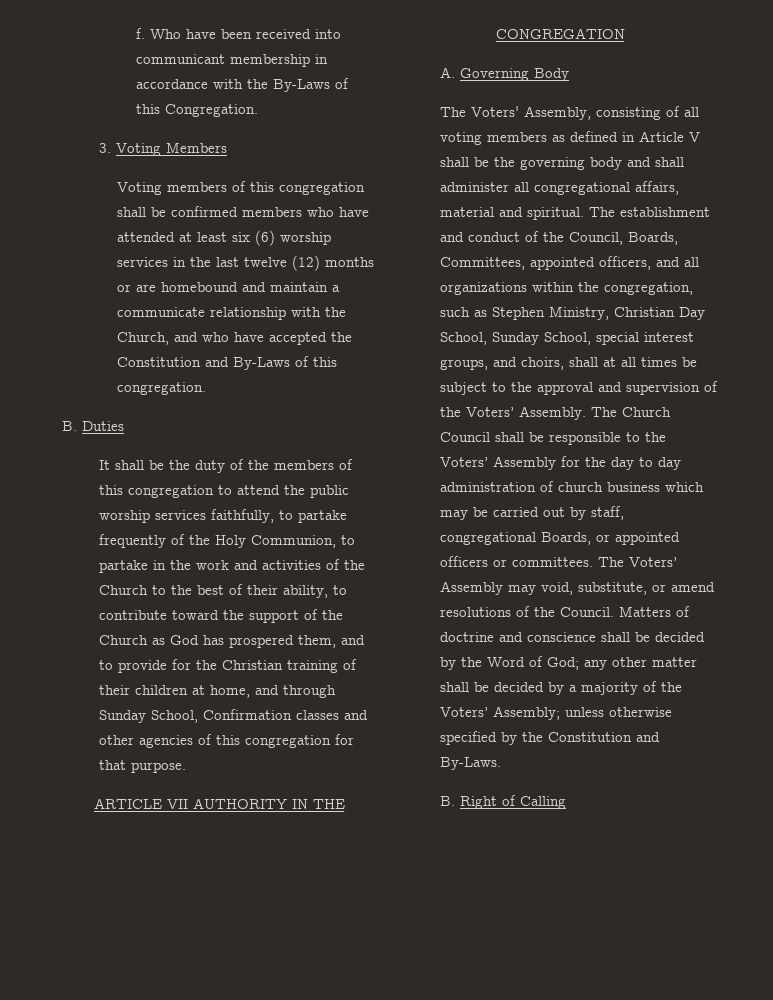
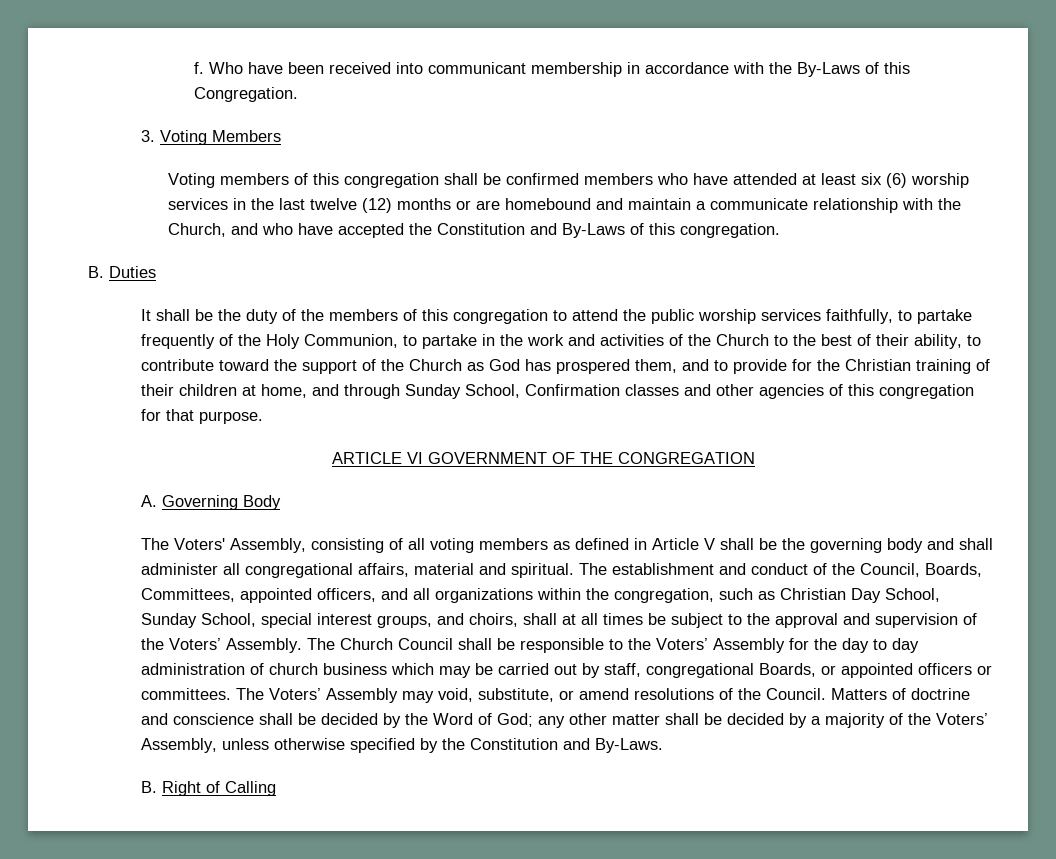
- ARTICLE VII AUTHORITY IN THE CONGREGATION
+ ARTICLE VI GOVERNMENT OF THE CONGREGATION
- The establishment and conduct of the Council, Boards, Committees, appointed officers, and all organizations within the congregation, such as Stephen Ministry, Christian Day School, Sunday School, special interest groups, and choirs, shall at all times be subject to the approval and supervision of the Voters’ Assembly.
+ The establishment and conduct of the Council, Boards, Committees, appointed officers, and all organizations within the congregation, such as Christian Day School, Sunday School, special interest groups, and choirs, shall at all times be subject to the approval and supervision of the Voters’ Assembly.
- Matters of doctrine and conscience shall be decided by the Word of God; any other matter shall be decided by a majority of the Voters’ Assembly; unless otherwise specified by the Constitution and By-Laws.
+ Matters of doctrine and conscience shall be decided by the Word of God; any other matter shall be decided by a majority of the Voters’ Assembly, unless otherwise specified by the Constitution and By-Laws.

